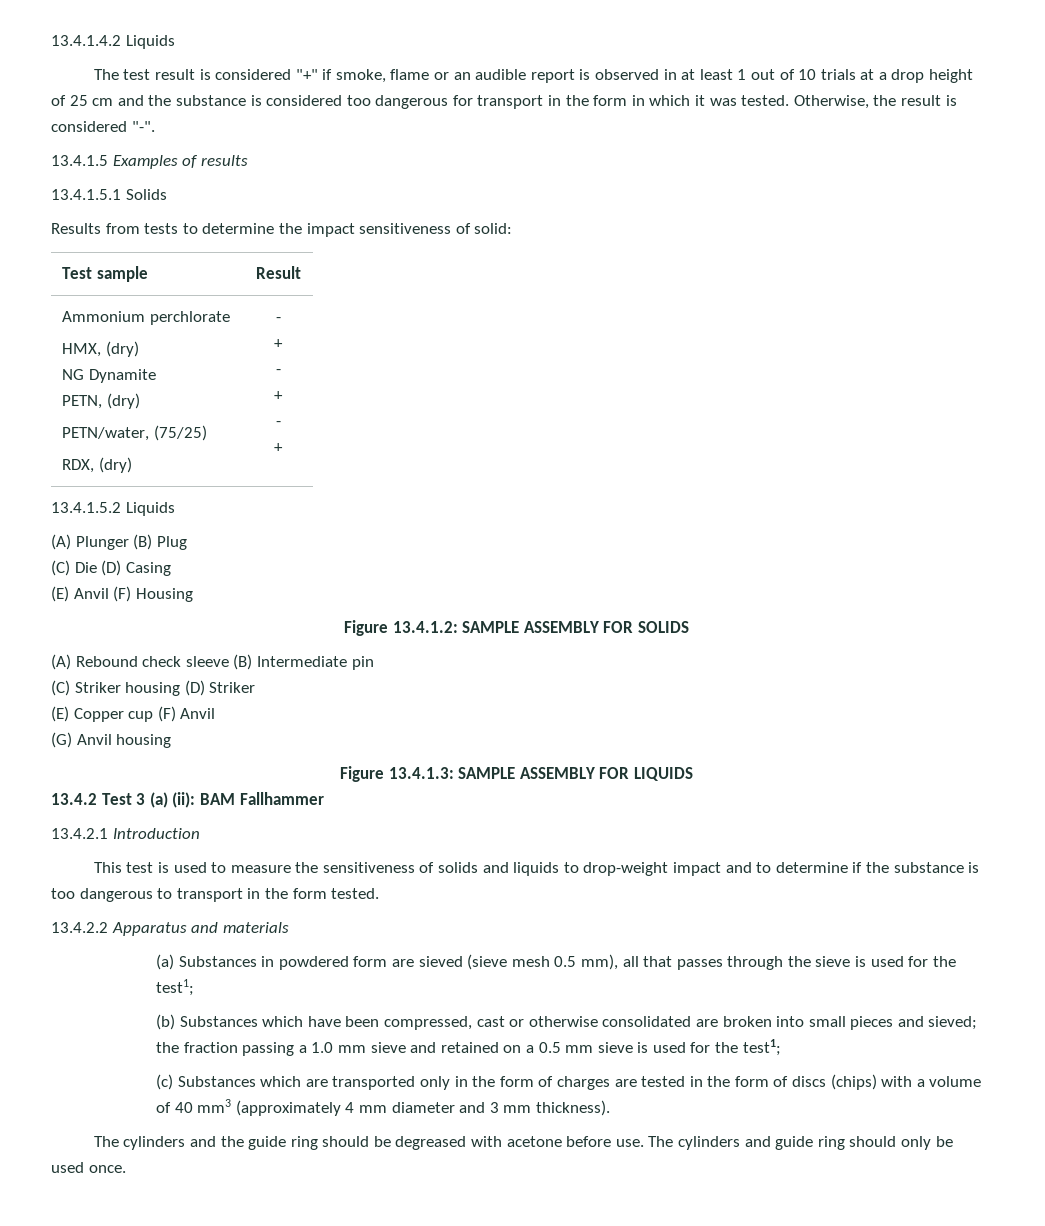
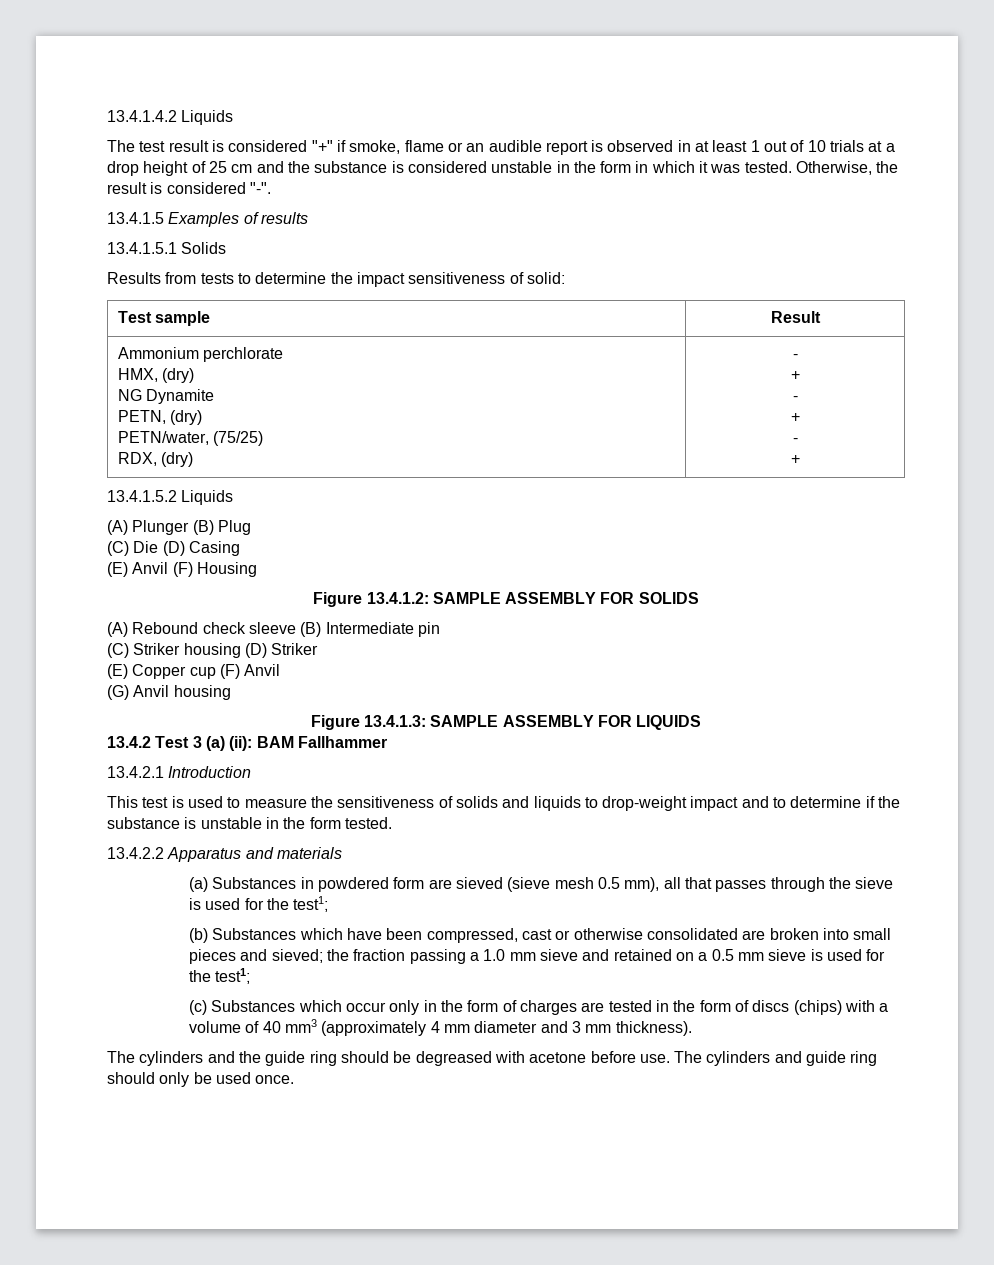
- The test result is considered "+" if smoke, flame or an audible report is observed in at least 1 out of 10 trials at a drop height of 25 cm and the substance is considered too dangerous for transport in the form in which it was tested.
+ The test result is considered "+" if smoke, flame or an audible report is observed in at least 1 out of 10 trials at a drop height of 25 cm and the substance is considered unstable in the form in which it was tested.
- This test is used to measure the sensitiveness of solids and liquids to drop-weight impact and to determine if the substance is too dangerous to transport in the form tested.
+ This test is used to measure the sensitiveness of solids and liquids to drop-weight impact and to determine if the substance is unstable in the form tested.
- (c) Substances which are transported only in the form of charges are tested in the form of discs (chips) with a volume of 40 mm3 (approximately 4 mm diameter and 3 mm thickness).
+ (c) Substances which occur only in the form of charges are tested in the form of discs (chips) with a volume of 40 mm3 (approximately 4 mm diameter and 3 mm thickness).

